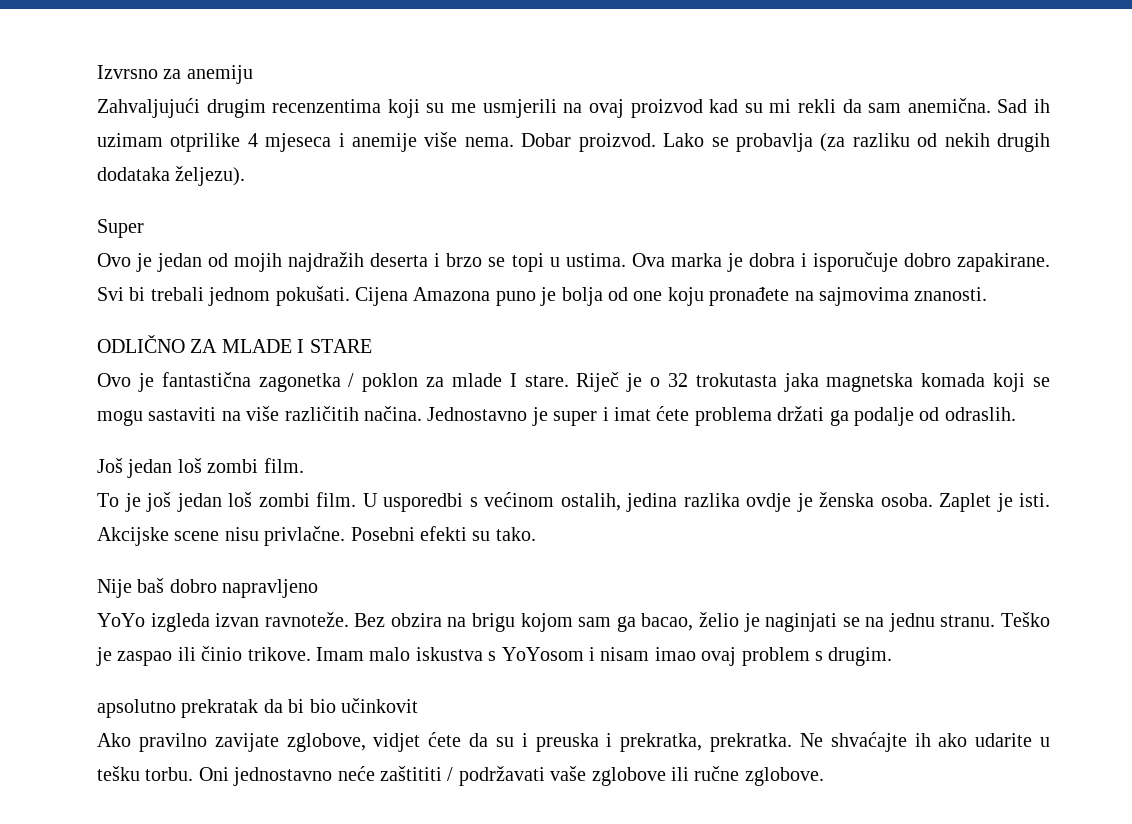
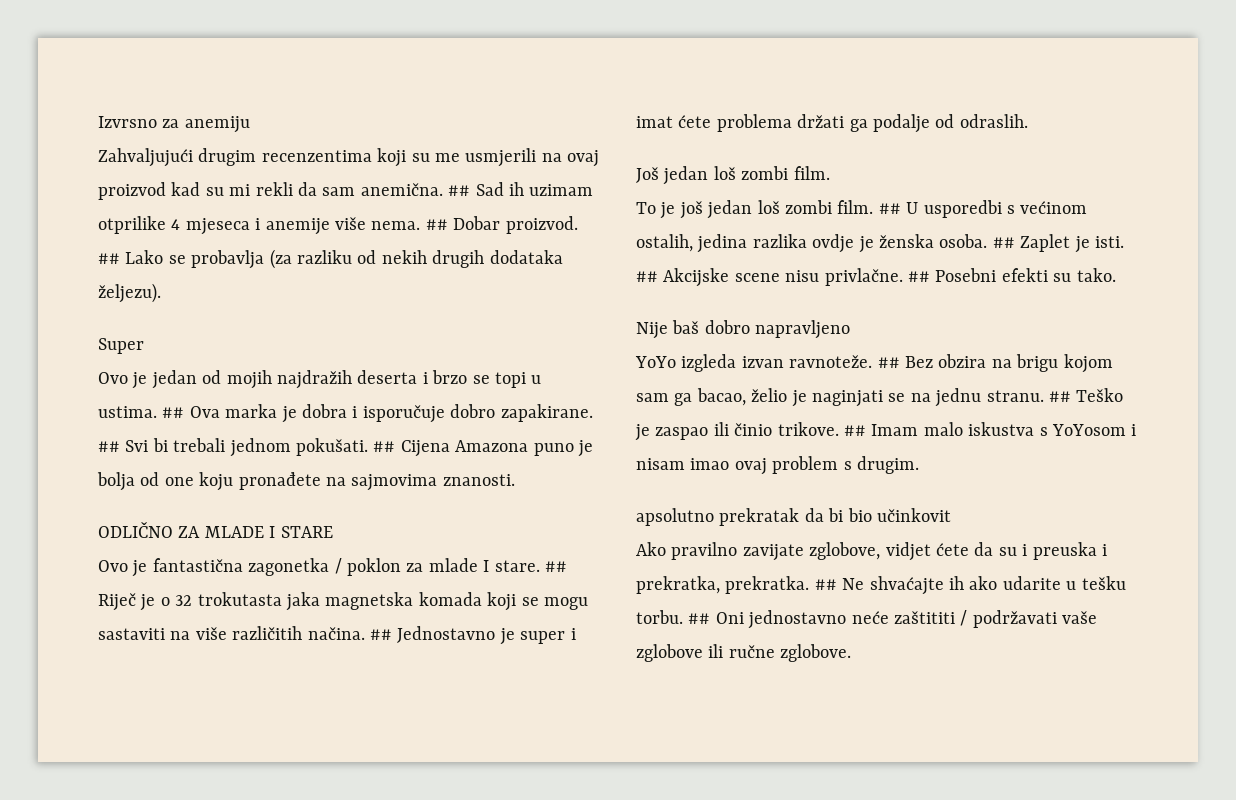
- Sad ih uzimam otprilike 4 mjeseca i anemije više nema.
+ ## Sad ih uzimam otprilike 4 mjeseca i anemije više nema.
- Dobar proizvod.
+ ## Dobar proizvod.
- Lako se probavlja (za razliku od nekih drugih dodataka željezu).
+ ## Lako se probavlja (za razliku od nekih drugih dodataka željezu).
- Ova marka je dobra i isporučuje dobro zapakirane.
+ ## Ova marka je dobra i isporučuje dobro zapakirane.
- Svi bi trebali jednom pokušati.
+ ## Svi bi trebali jednom pokušati.
- Cijena Amazona puno je bolja od one koju pronađete na sajmovima znanosti.
+ ## Cijena Amazona puno je bolja od one koju pronađete na sajmovima znanosti.
- Riječ je o 32 trokutasta jaka magnetska komada koji se mogu sastaviti na više različitih načina.
+ ## Riječ je o 32 trokutasta jaka magnetska komada koji se mogu sastaviti na više različitih načina.
- Jednostavno je super i imat ćete problema držati ga podalje od odraslih.
+ ## Jednostavno je super i imat ćete problema držati ga podalje od odraslih.
- U usporedbi s većinom ostalih, jedina razlika ovdje je ženska osoba.
+ ## U usporedbi s većinom ostalih, jedina razlika ovdje je ženska osoba.
- Zaplet je isti.
+ ## Zaplet je isti.
- Akcijske scene nisu privlačne.
+ ## Akcijske scene nisu privlačne.
- Posebni efekti su tako.
+ ## Posebni efekti su tako.
- Bez obzira na brigu kojom sam ga bacao, želio je naginjati se na jednu stranu.
+ ## Bez obzira na brigu kojom sam ga bacao, želio je naginjati se na jednu stranu.
- Teško je zaspao ili činio trikove.
+ ## Teško je zaspao ili činio trikove.
- Imam malo iskustva s YoYosom i nisam imao ovaj problem s drugim.
+ ## Imam malo iskustva s YoYosom i nisam imao ovaj problem s drugim.
- Ne shvaćajte ih ako udarite u tešku torbu.
+ ## Ne shvaćajte ih ako udarite u tešku torbu.
- Oni jednostavno neće zaštititi / podržavati vaše zglobove ili ručne zglobove.
+ ## Oni jednostavno neće zaštititi / podržavati vaše zglobove ili ručne zglobove.

